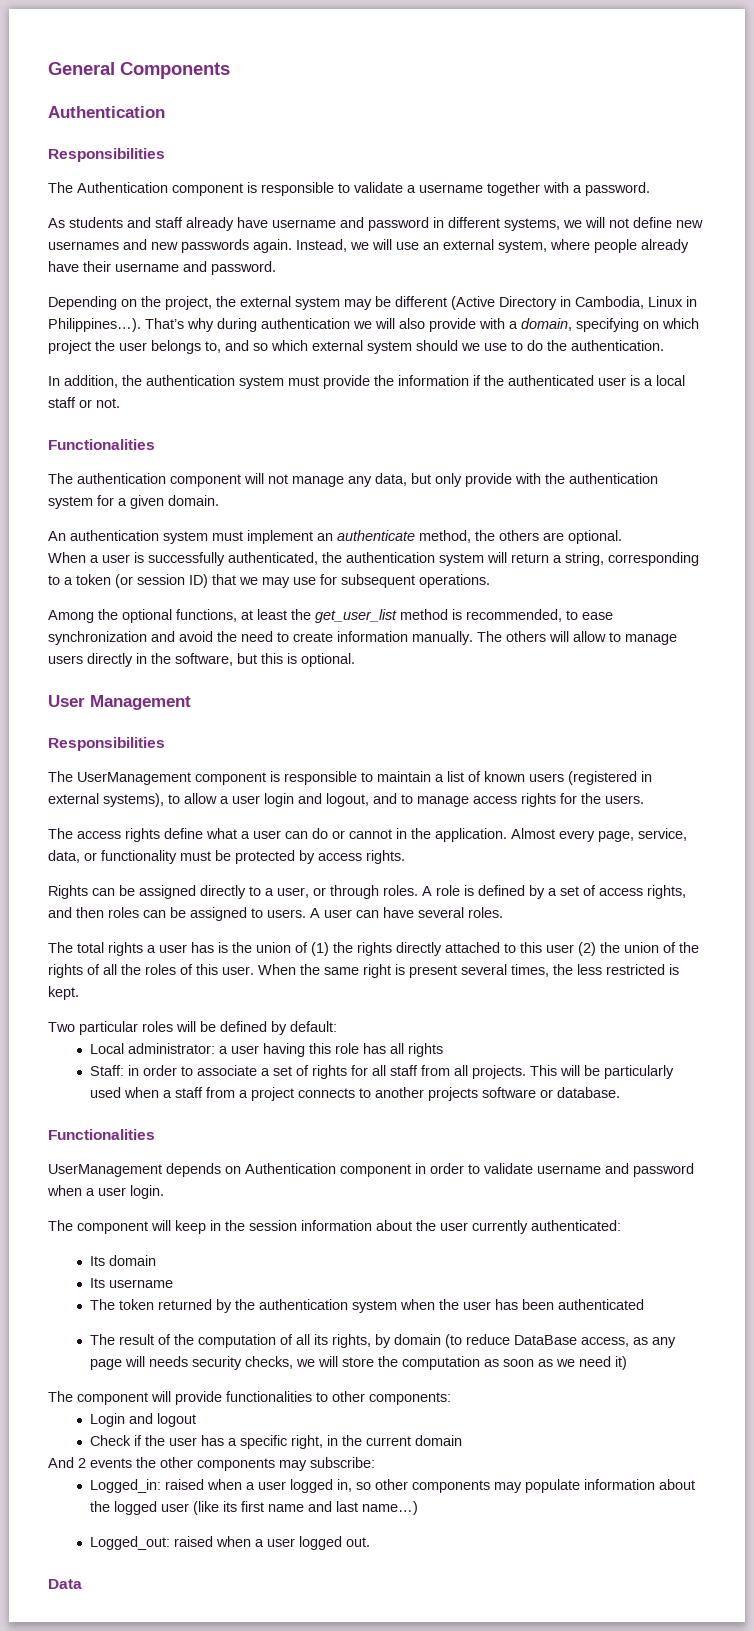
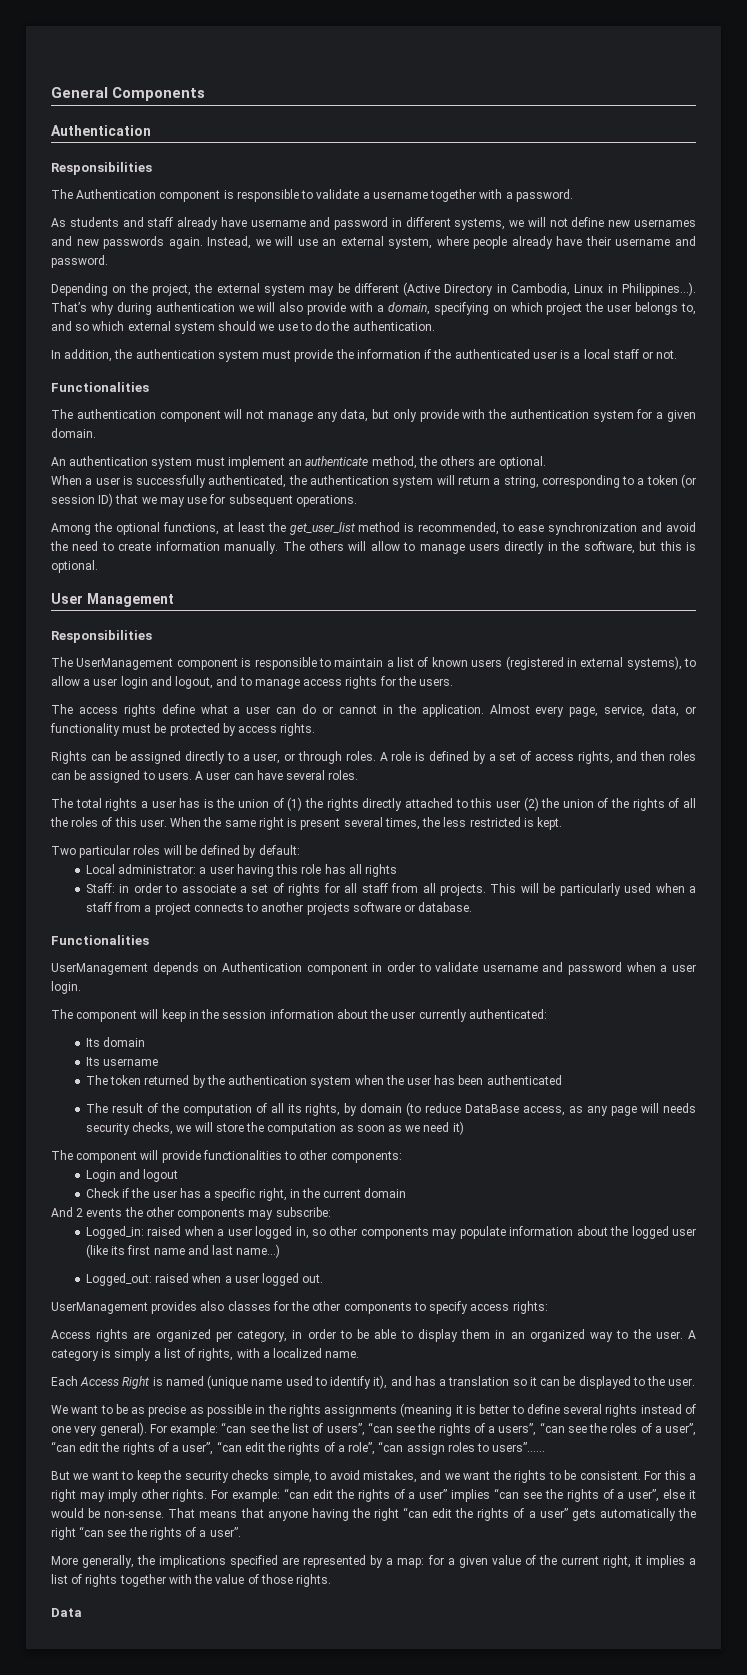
+ UserManagement provides also classes for the other components to specify access rights:
+ Access rights are organized per category, in order to be able to display them in an organized way to the user. A category is simply a list of rights, with a localized name.
+ Each Access Right is named (unique name used to identify it), and has a translation so it can be displayed to the user.
+ We want to be as precise as possible in the rights assignments (meaning it is better to define several rights instead of one very general). For example: “can see the list of users”, “can see the rights of a users”, “can see the roles of a user”, “can edit the rights of a user”, “can edit the rights of a role”, “can assign roles to users”……
+ But we want to keep the security checks simple, to avoid mistakes, and we want the rights to be consistent. For this a right may imply other rights. For example: “can edit the rights of a user” implies “can see the rights of a user”, else it would be non-sense. That means that anyone having the right “can edit the rights of a user” gets automatically the right “can see the rights of a user”.
+ More generally, the implications specified are represented by a map: for a given value of the current right, it implies a list of rights together with the value of those rights.

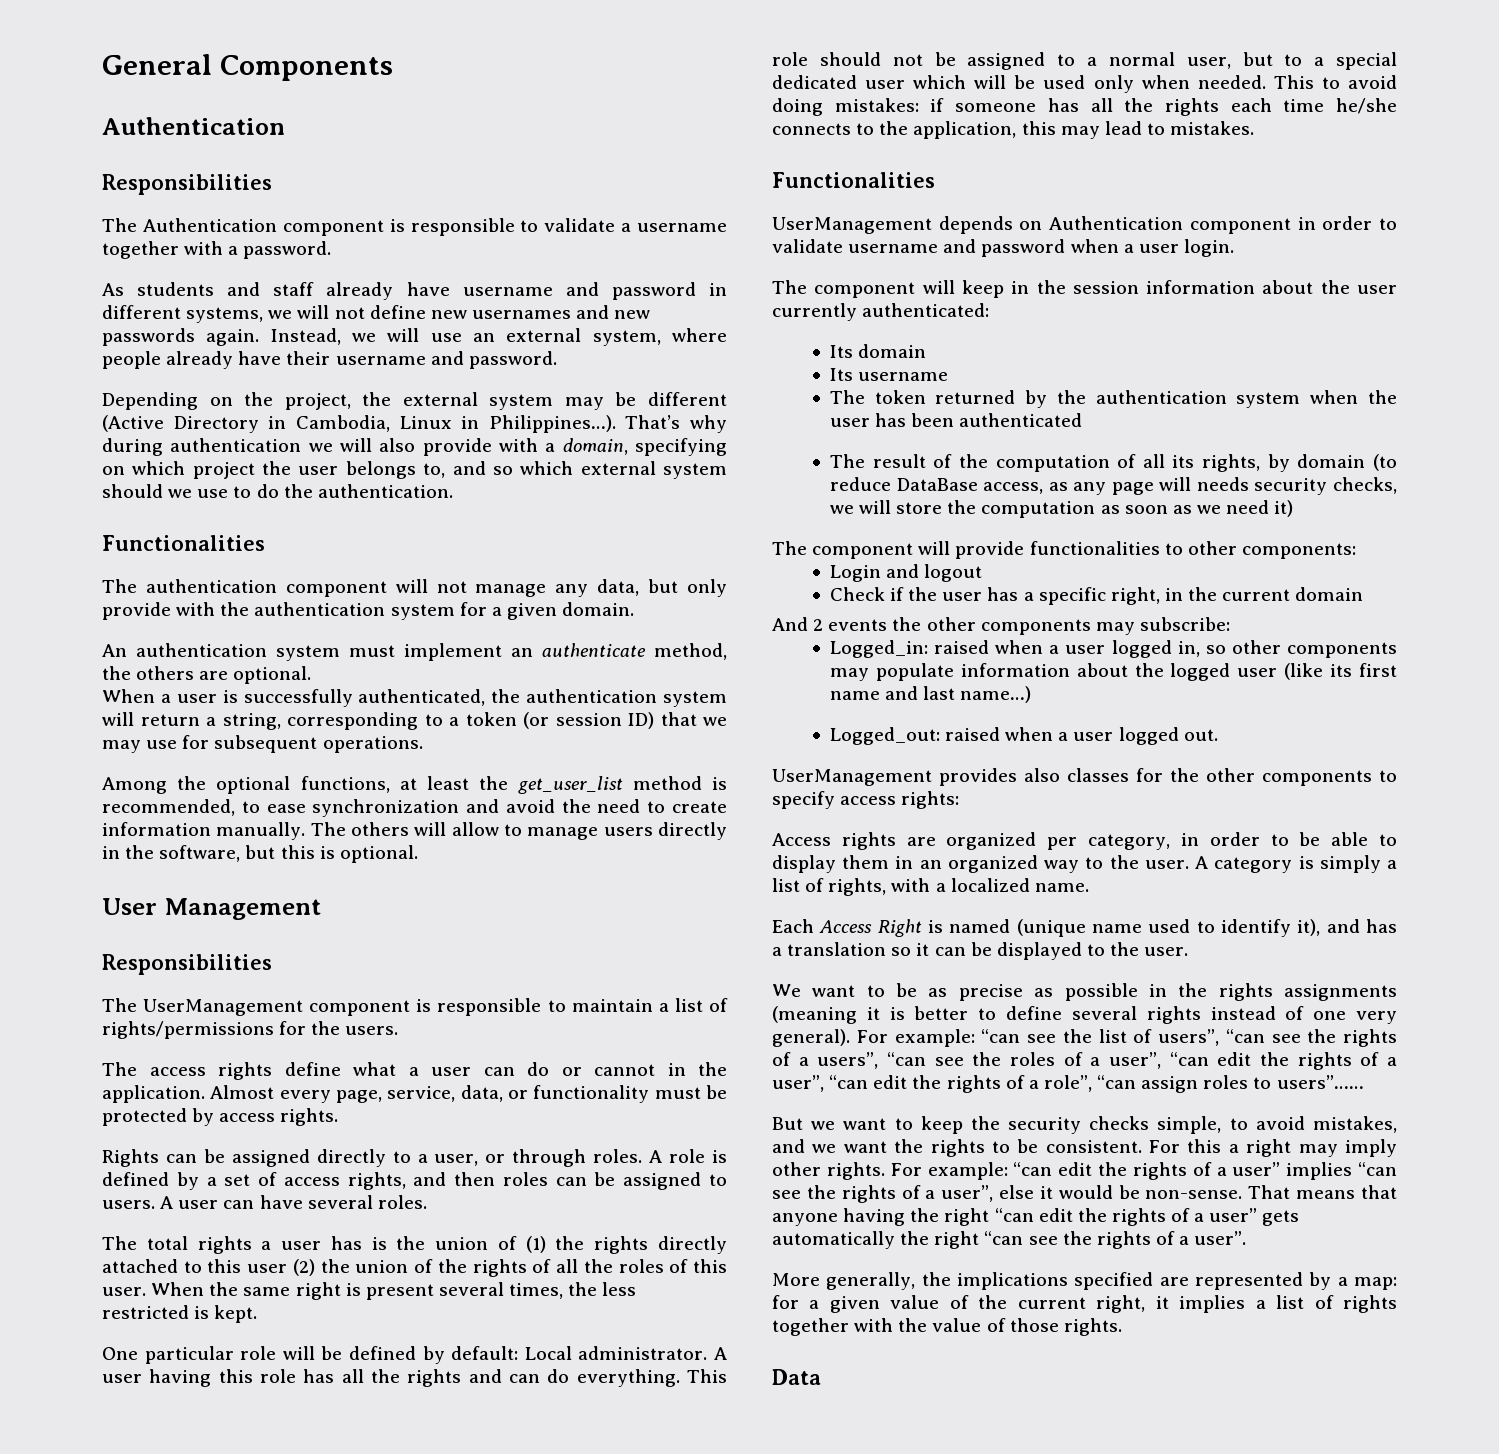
- In addition, the authentication system must provide the information if the authenticated user is a local staff or not.
- The UserManagement component is responsible to maintain a list of known users (registered in external systems), to allow a user login and logout, and to manage access rights for the users.
+ The UserManagement component is responsible to maintain a list of rights/permissions for the users.
- Two particular roles will be defined by default:
- Local administrator: a user having this role has all rights
- Staff: in order to associate a set of rights for all staff from all projects. This will be particularly used when a staff from a project connects to another projects software or database.
+ One particular role will be defined by default: Local administrator. A user having this role has all the rights and can do everything. This role should not be assigned to a normal user, but to a special dedicated user which will be used only when needed. This to avoid doing mistakes: if someone has all the rights each time he/she connects to the application, this may lead to mistakes.

